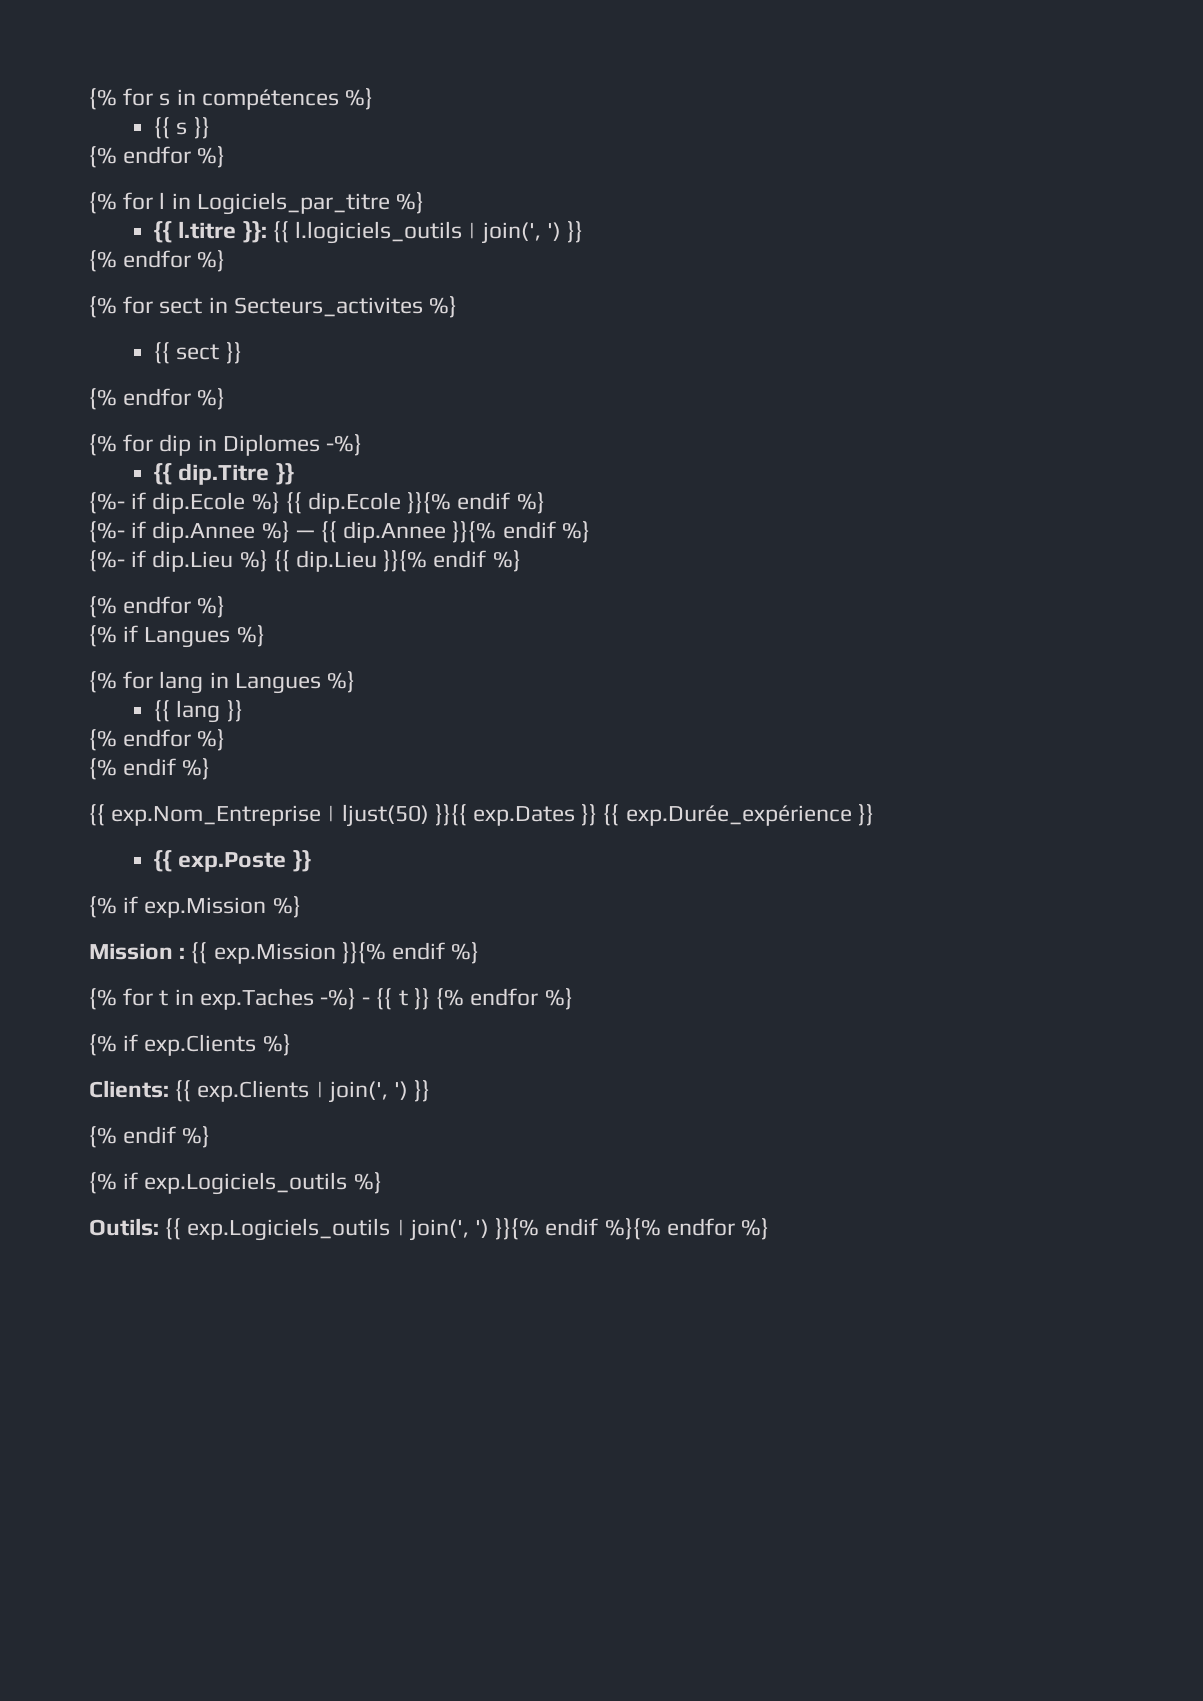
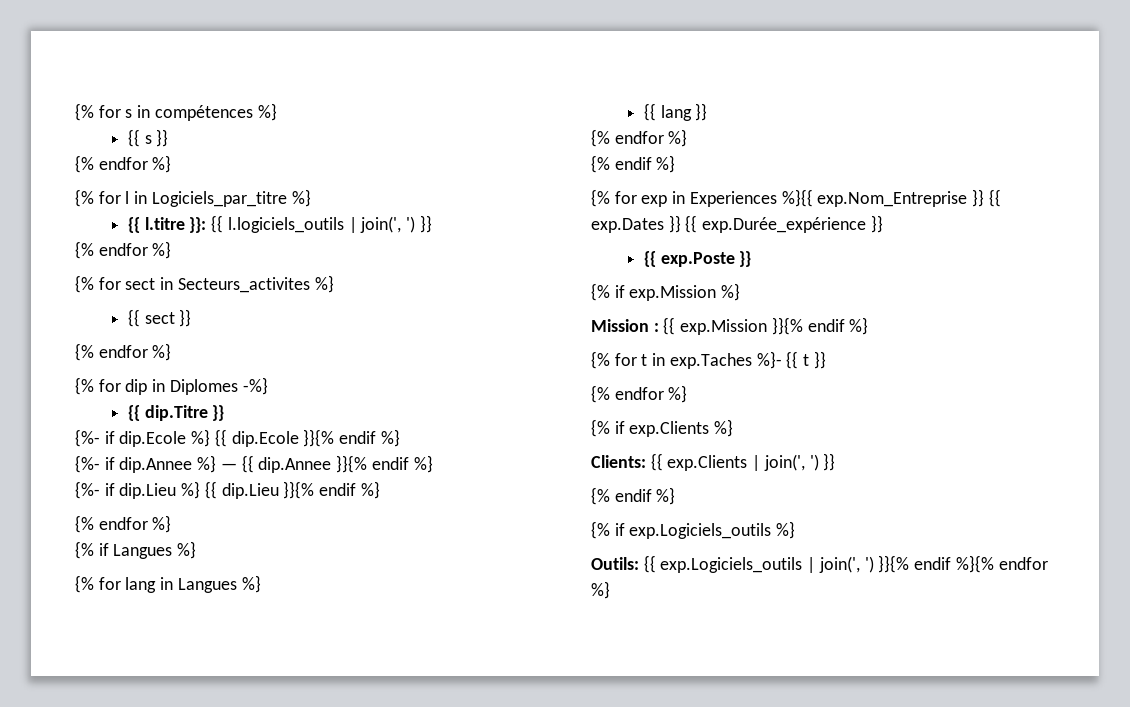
- {{ exp.Nom_Entreprise | ljust(50) }}{{ exp.Dates }} {{ exp.Durée_expérience }}
+ {% for exp in Experiences %}{{ exp.Nom_Entreprise }} {{ exp.Dates }} {{ exp.Durée_expérience }}
- {% for t in exp.Taches -%} - {{ t }} {% endfor %}
+ {% for t in exp.Taches %}- {{ t }}
+ {% endfor %}

